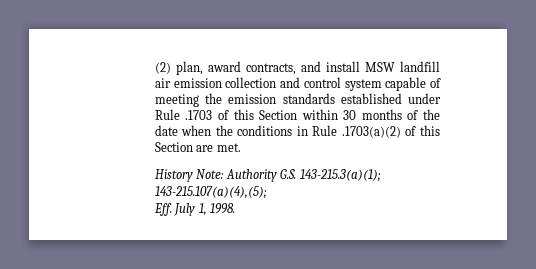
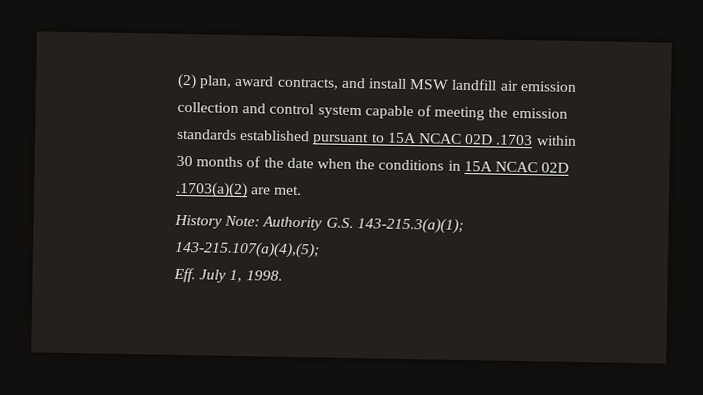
- (2) plan, award contracts, and install MSW landfill air emission collection and control system capable of meeting the emission standards established under Rule .1703 of this Section within 30 months of the date when the conditions in Rule .1703(a)(2) of this Section are met.
+ (2) plan, award contracts, and install MSW landfill air emission collection and control system capable of meeting the emission standards established pursuant to 15A NCAC 02D .1703 within 30 months of the date when the conditions in 15A NCAC 02D .1703(a)(2) are met.

